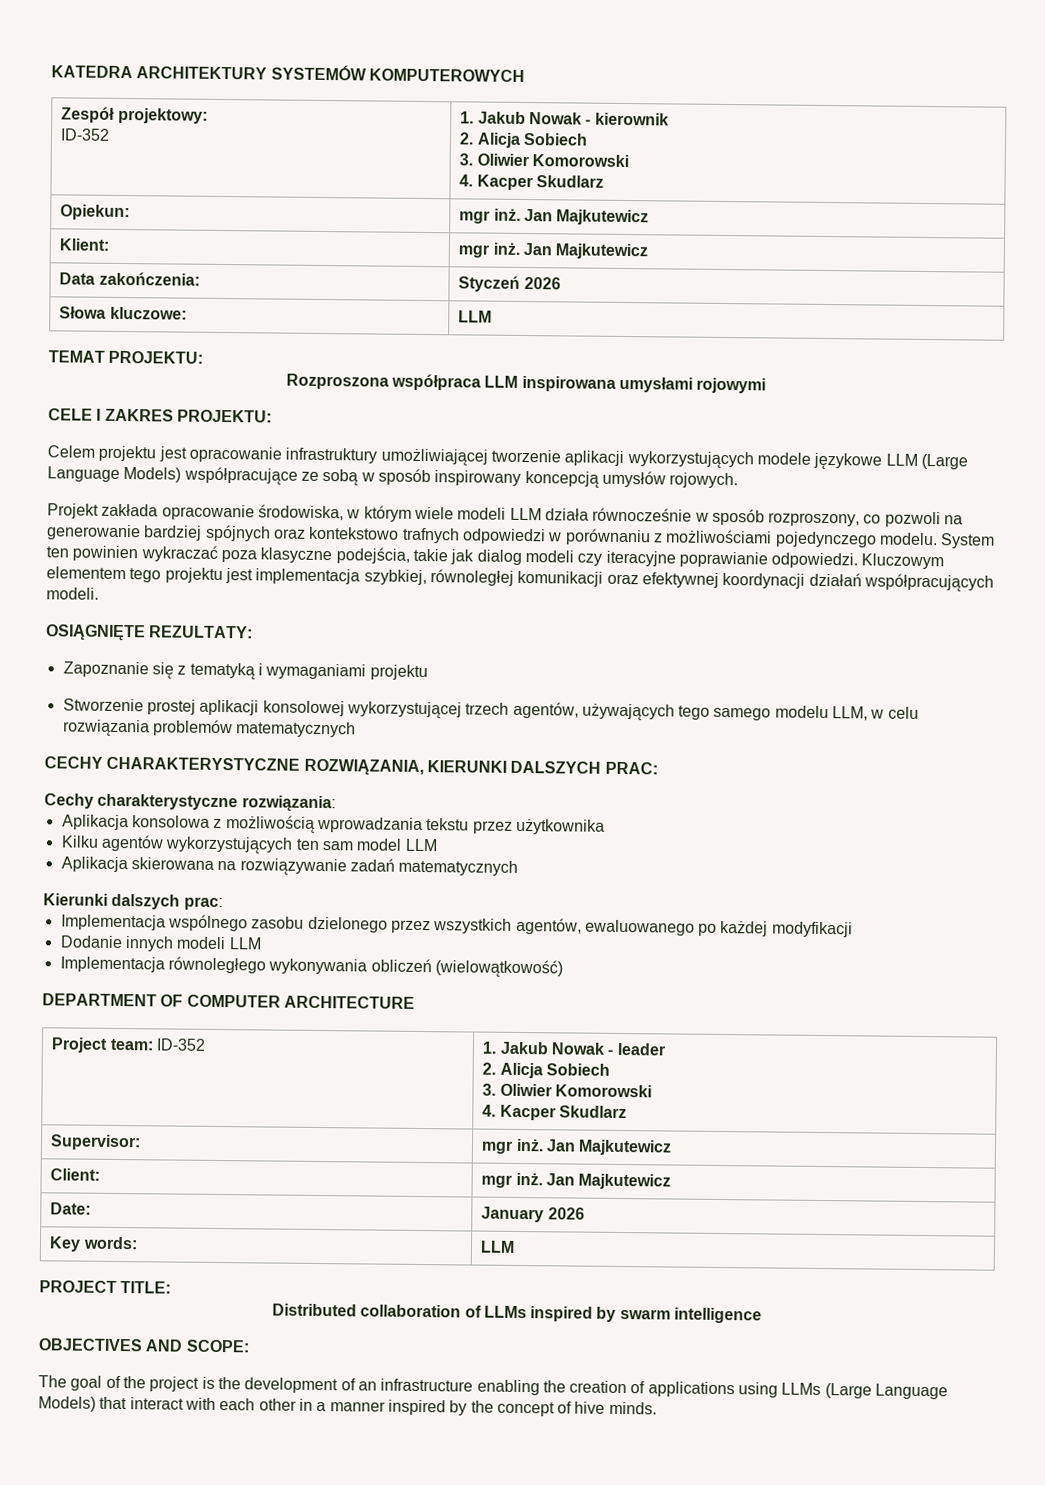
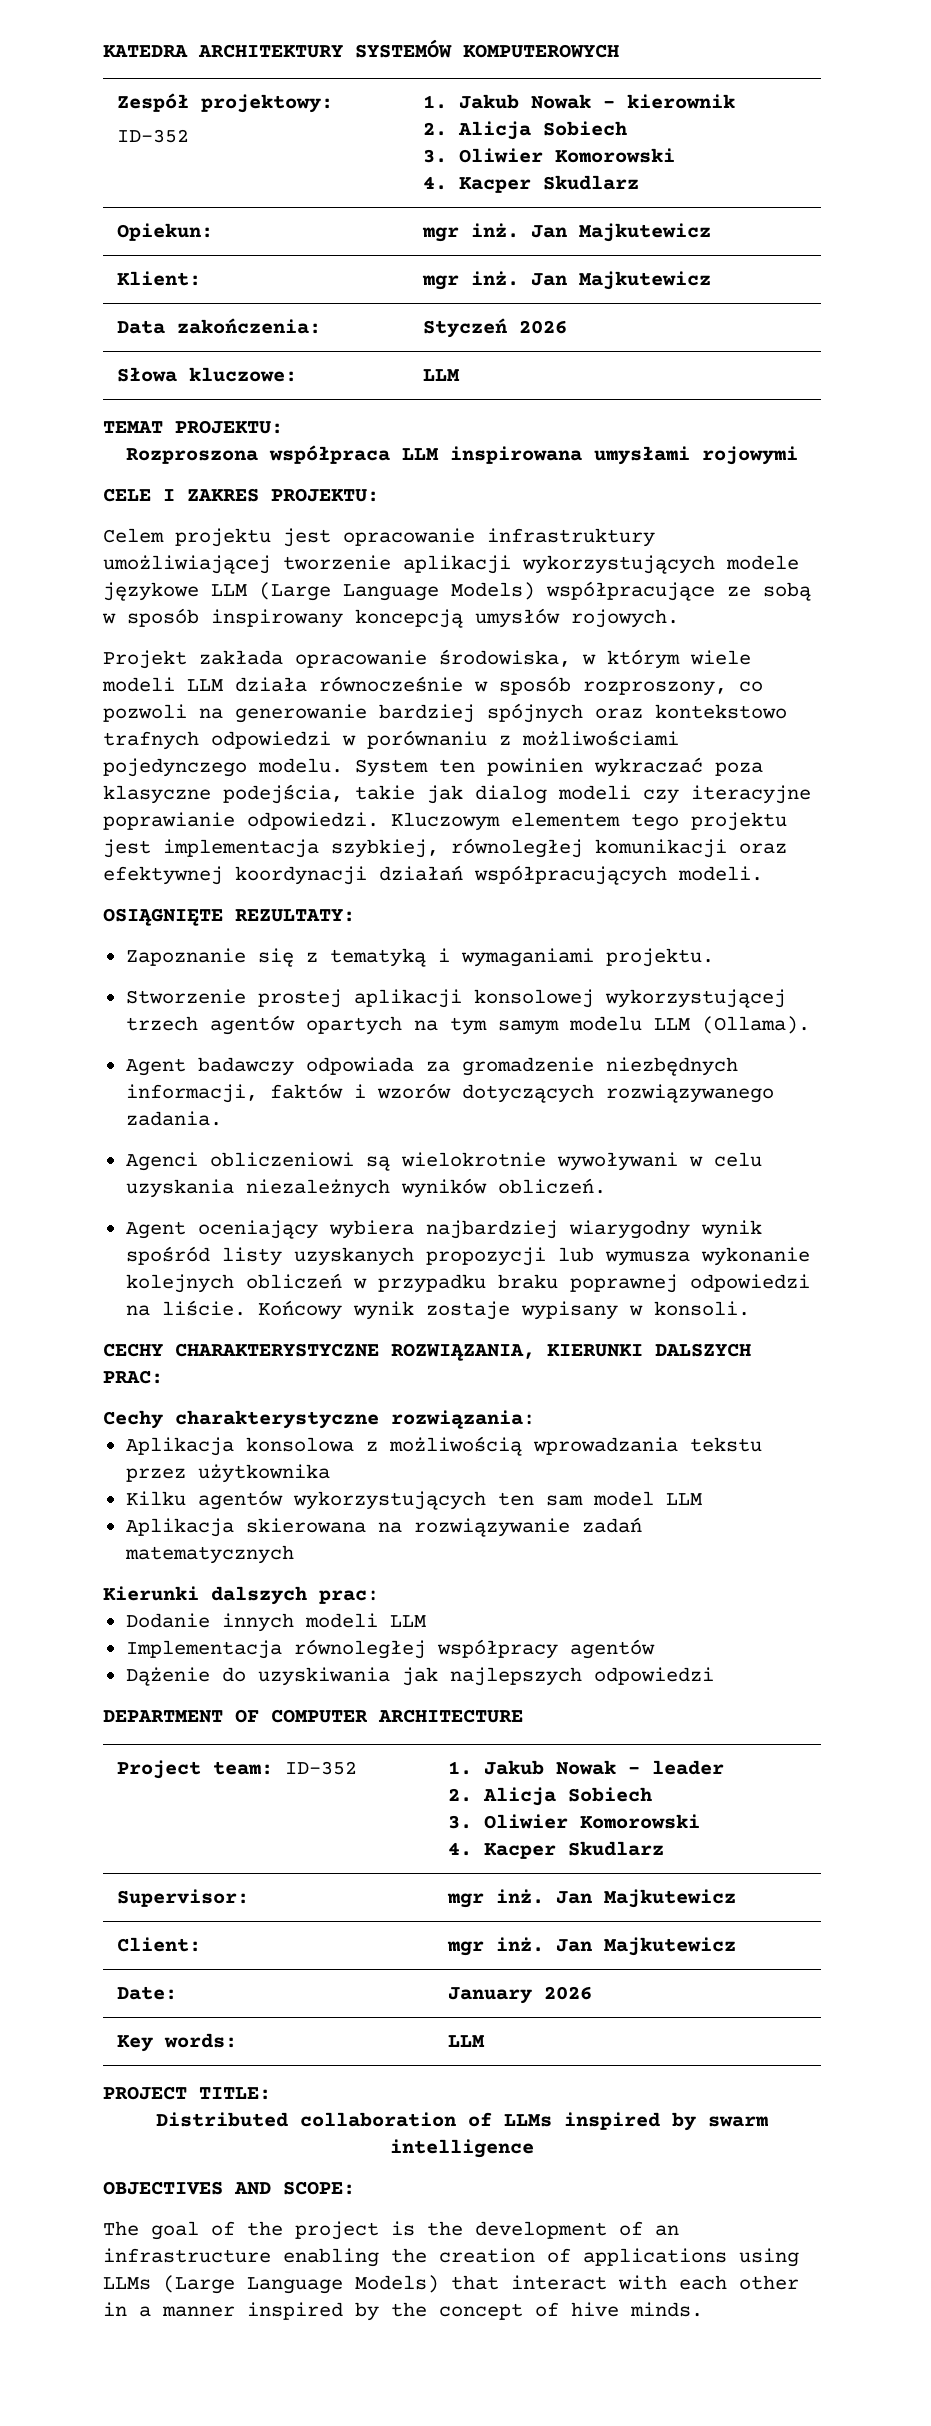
- Zapoznanie się z tematyką i wymaganiami projektu
+ Zapoznanie się z tematyką i wymaganiami projektu.
- Stworzenie prostej aplikacji konsolowej wykorzystującej trzech agentów, używających tego samego modelu LLM, w celu rozwiązania problemów matematycznych
+ Stworzenie prostej aplikacji konsolowej wykorzystującej trzech agentów opartych na tym samym modelu LLM (Ollama).
+ Agent badawczy odpowiada za gromadzenie niezbędnych informacji, faktów i wzorów dotyczących rozwiązywanego zadania.
+ Agenci obliczeniowi są wielokrotnie wywoływani w celu uzyskania niezależnych wyników obliczeń.
+ Agent oceniający wybiera najbardziej wiarygodny wynik spośród listy uzyskanych propozycji lub wymusza wykonanie kolejnych obliczeń w przypadku braku poprawnej odpowiedzi na liście. Końcowy wynik zostaje wypisany w konsoli.
- Implementacja wspólnego zasobu dzielonego przez wszystkich agentów, ewaluowanego po każdej modyfikacji
- Implementacja równoległego wykonywania obliczeń (wielowątkowość)
+ Implementacja równoległej współpracy agentów
+ Dążenie do uzyskiwania jak najlepszych odpowiedzi

